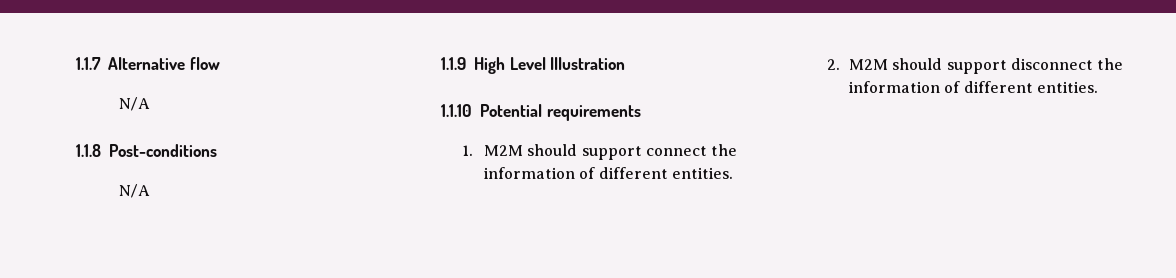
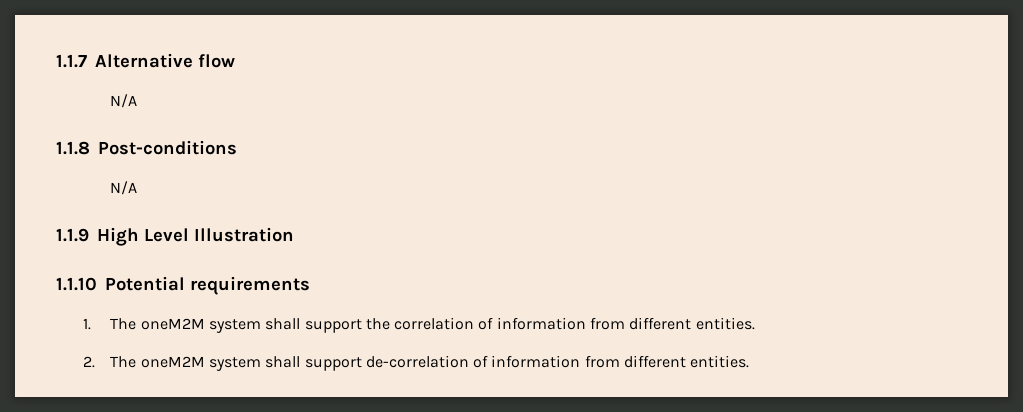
- 1. M2M should support connect the information of different entities.
- 2. M2M should support disconnect the information of different entities.
+ 1. The oneM2M system shall support the correlation of information from different entities.
+ 2. The oneM2M system shall support de-correlation of information from different entities.

